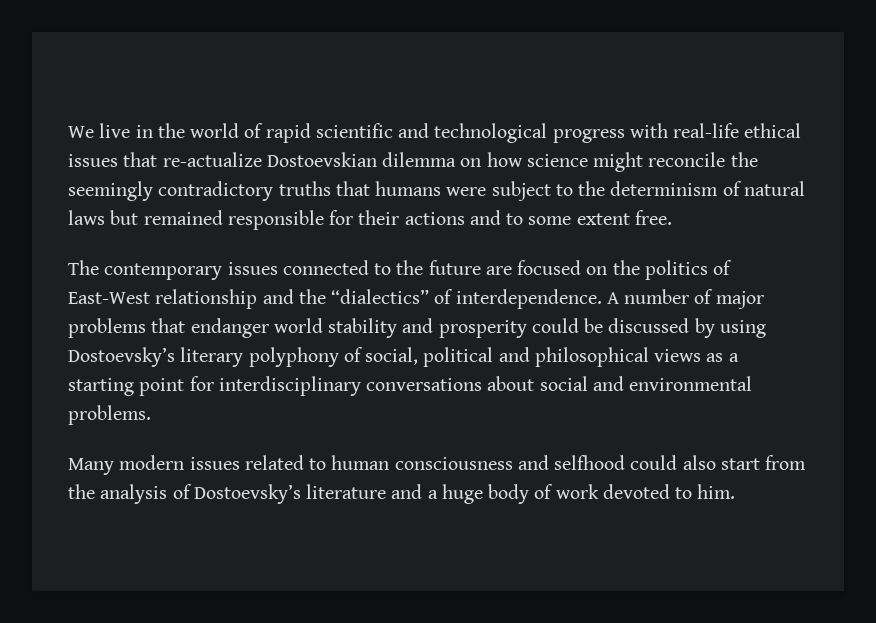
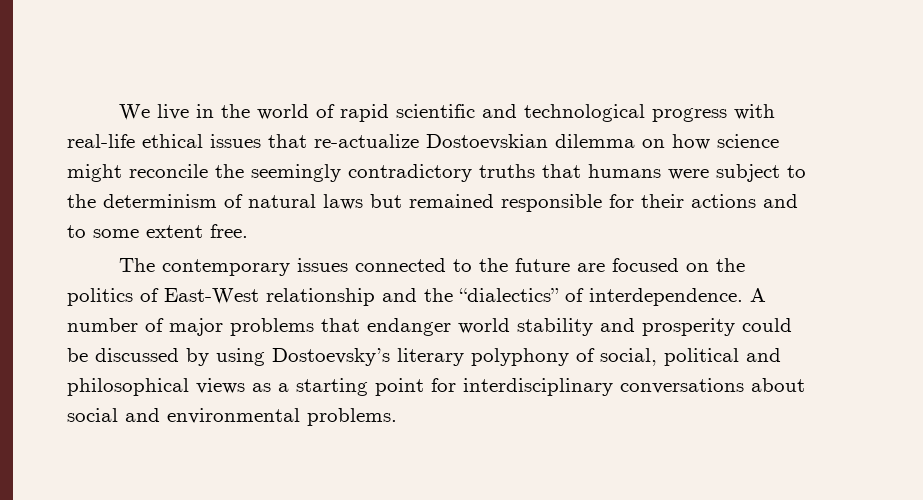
- Many modern issues related to human consciousness and selfhood could also start from the analysis of Dostoevsky’s literature and a huge body of work devoted to him.

